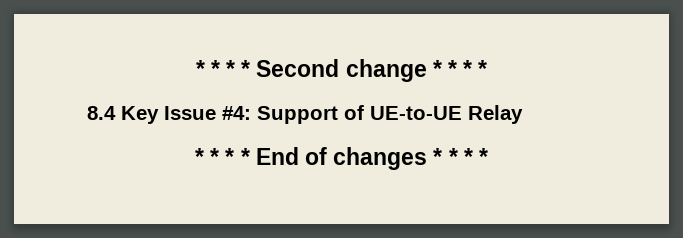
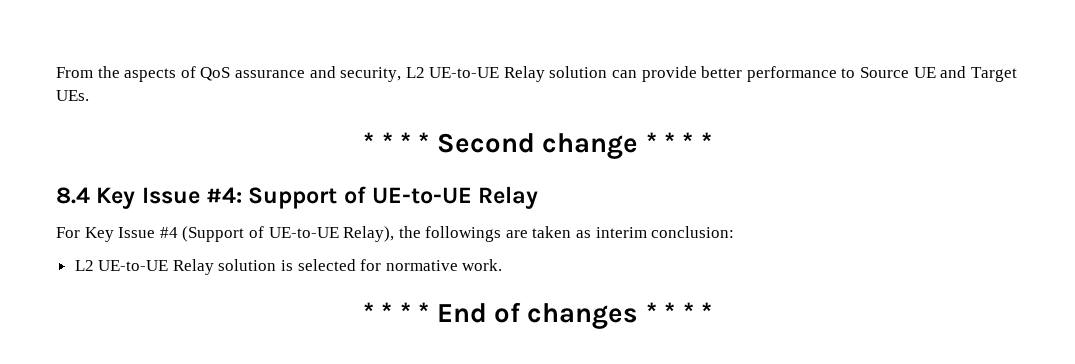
+ From the aspects of QoS assurance and security, L2 UE-to-UE Relay solution can provide better performance to Source UE and Target UEs.
+ For Key Issue #4 (Support of UE-to-UE Relay), the followings are taken as interim conclusion:
+ L2 UE-to-UE Relay solution is selected for normative work.

